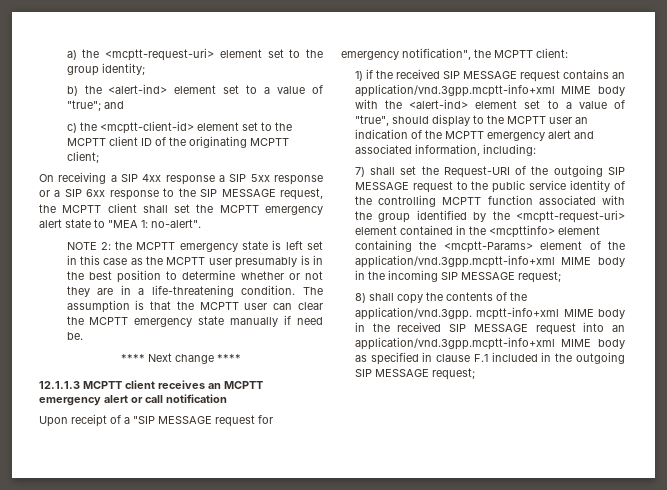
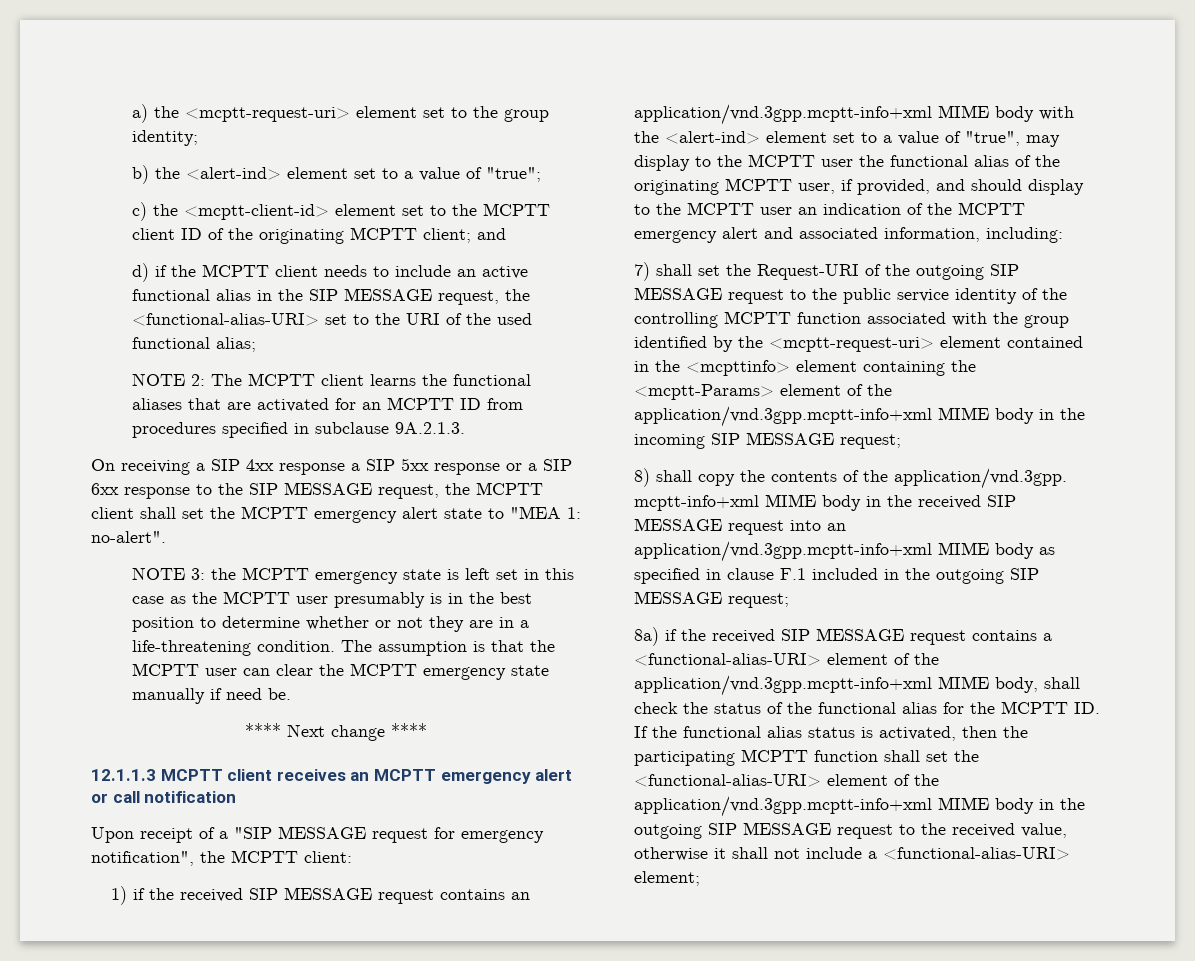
- b) the <alert-ind> element set to a value of "true"; and
+ b) the <alert-ind> element set to a value of "true";
- c) the <mcptt-client-id> element set to the MCPTT client ID of the originating MCPTT client;
+ c) the <mcptt-client-id> element set to the MCPTT client ID of the originating MCPTT client; and
+ d) if the MCPTT client needs to include an active functional alias in the SIP MESSAGE request, the <functional-alias-URI> set to the URI of the used functional alias;
+ NOTE 2: The MCPTT client learns the functional aliases that are activated for an MCPTT ID from procedures specified in subclause 9A.2.1.3.
- NOTE 2: the MCPTT emergency state is left set in this case as the MCPTT user presumably is in the best position to determine whether or not they are in a life-threatening condition.
+ NOTE 3: the MCPTT emergency state is left set in this case as the MCPTT user presumably is in the best position to determine whether or not they are in a life-threatening condition.
- 1) if the received SIP MESSAGE request contains an application/vnd.3gpp.mcptt-info+xml MIME body with the <alert-ind> element set to a value of "true", should display to the MCPTT user an indication of the MCPTT emergency alert and associated information, including:
+ 1) if the received SIP MESSAGE request contains an application/vnd.3gpp.mcptt-info+xml MIME body with the <alert-ind> element set to a value of "true", may display to the MCPTT user the functional alias of the originating MCPTT user, if provided, and should display to the MCPTT user an indication of the MCPTT emergency alert and associated information, including:
+ 8a) if the received SIP MESSAGE request contains a <functional-alias-URI> element of the application/vnd.3gpp.mcptt-info+xml MIME body, shall check the status of the functional alias for the MCPTT ID. If the functional alias status is activated, then the participating MCPTT function shall set the <functional-alias-URI> element of the application/vnd.3gpp.mcptt-info+xml MIME body in the outgoing SIP MESSAGE request to the received value, otherwise it shall not include a <functional-alias-URI> element;

